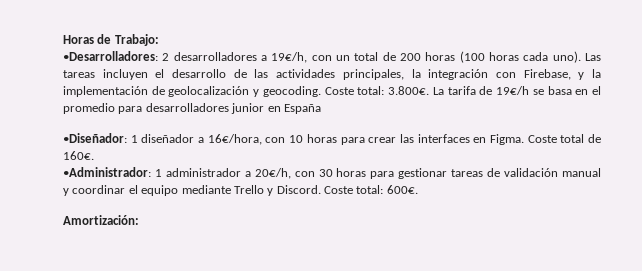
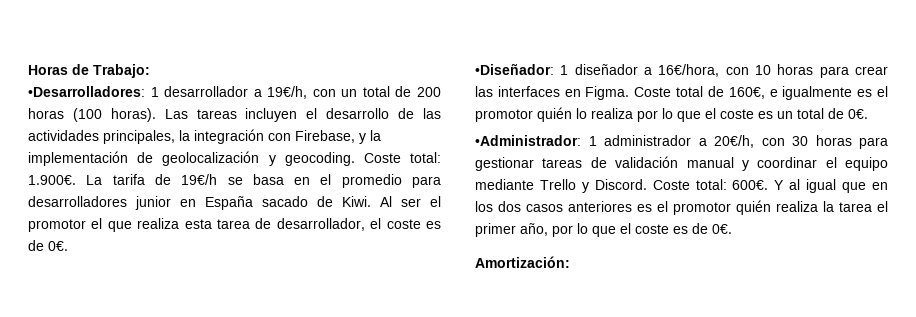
- •Desarrolladores: 2 desarrolladores a 19€/h, con un total de 200 horas (100 horas cada uno).
+ •Desarrolladores: 1 desarrollador a 19€/h, con un total de 200 horas (100 horas).
- Coste total: 3.800€. La tarifa de 19€/h se basa en el promedio para desarrolladores junior en España
+ Coste total: 1.900€. La tarifa de 19€/h se basa en el promedio para desarrolladores junior en España sacado de Kiwi. Al ser el promotor el que realiza esta tarea de desarrollador, el coste es de 0€.
- Coste total de 160€.
+ Coste total de 160€, e igualmente es el promotor quién lo realiza por lo que el coste es un total de 0€.
+ Y al igual que en los dos casos anteriores es el promotor quién realiza la tarea el primer año, por lo que el coste es de 0€.

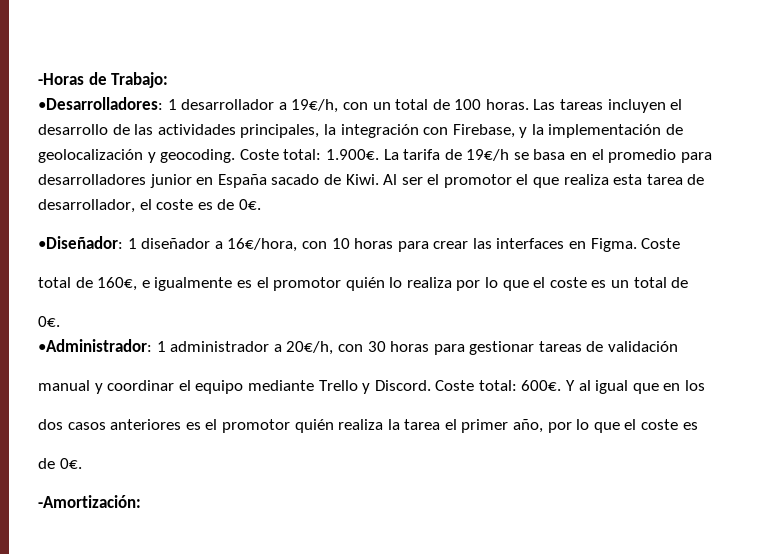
- Horas de Trabajo:
+ -Horas de Trabajo:
- •Desarrolladores: 1 desarrollador a 19€/h, con un total de 200 horas (100 horas).
+ •Desarrolladores: 1 desarrollador a 19€/h, con un total de 100 horas.
- •Diseñador: 1 diseñador a 16€/hora, con 10 horas para crear las interfaces en Figma. Coste total de 160€, e igualmente es el promotor quién lo realiza por lo que el coste es un total de 0€.
+ •Diseñador: 1 diseñador a 16€/hora, con 10 horas para crear las interfaces en Figma. Coste
+ total de 160€, e igualmente es el promotor quién lo realiza por lo que el coste es un total de
+ 0€.
- •Administrador: 1 administrador a 20€/h, con 30 horas para gestionar tareas de validación manual y coordinar el equipo mediante Trello y Discord.
+ •Administrador: 1 administrador a 20€/h, con 30 horas para gestionar tareas de validación
+ manual y coordinar el equipo mediante Trello y Discord.
- Y al igual que en los dos casos anteriores es el promotor quién realiza la tarea el primer año, por lo que el coste es de 0€.
- Amortización:
+ Y al igual que en los
+ dos casos anteriores es el promotor quién realiza la tarea el primer año, por lo que el coste es
+ de 0€.
+ -Amortización:

